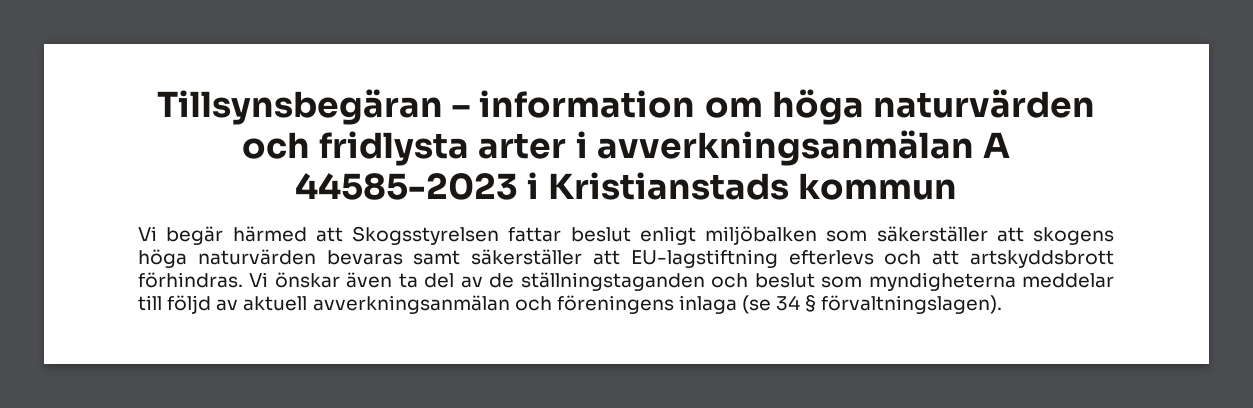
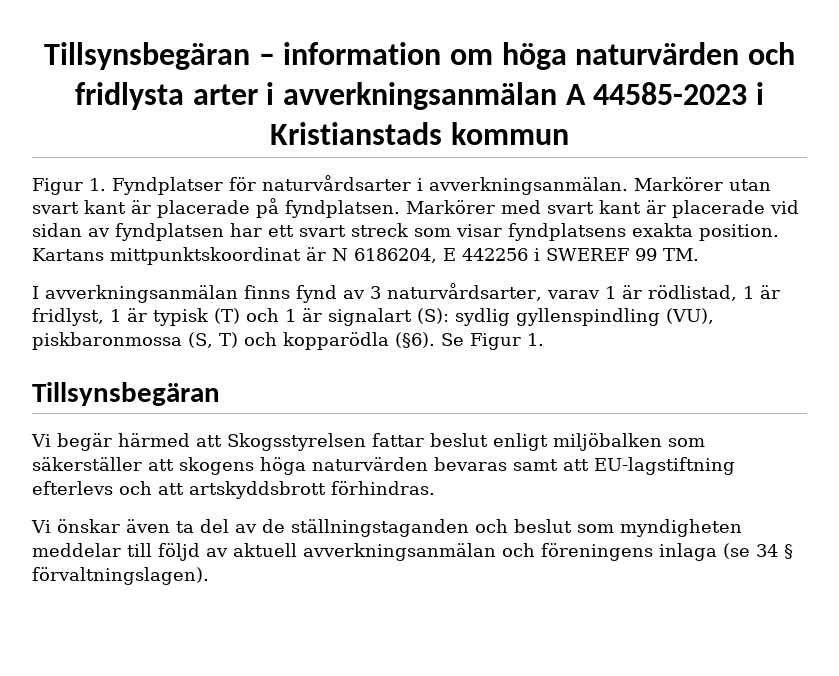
+ Figur 1. Fyndplatser för naturvårdsarter i avverkningsanmälan. Markörer utan svart kant är placerade på fyndplatsen. Markörer med svart kant är placerade vid sidan av fyndplatsen har ett svart streck som visar fyndplatsens exakta position. Kartans mittpunktskoordinat är N 6186204, E 442256 i SWEREF 99 TM.
+ I avverkningsanmälan finns fynd av 3 naturvårdsarter, varav 1 är rödlistad, 1 är fridlyst, 1 är typisk (T) och 1 är signalart (S): sydlig gyllenspindling (VU), piskbaronmossa (S, T) och kopparödla (§6). Se Figur 1.
+ Tillsynsbegäran
- Vi begär härmed att Skogsstyrelsen fattar beslut enligt miljöbalken som säkerställer att skogens höga naturvärden bevaras samt säkerställer att EU-lagstiftning efterlevs och att artskyddsbrott förhindras. Vi önskar även ta del av de ställningstaganden och beslut som myndigheterna meddelar till följd av aktuell avverkningsanmälan och föreningens inlaga (se 34 § förvaltningslagen).
+ Vi begär härmed att Skogsstyrelsen fattar beslut enligt miljöbalken som säkerställer att skogens höga naturvärden bevaras samt att EU-lagstiftning efterlevs och att artskyddsbrott förhindras.
+ Vi önskar även ta del av de ställningstaganden och beslut som myndigheten meddelar till följd av aktuell avverkningsanmälan och föreningens inlaga (se 34 § förvaltningslagen).

